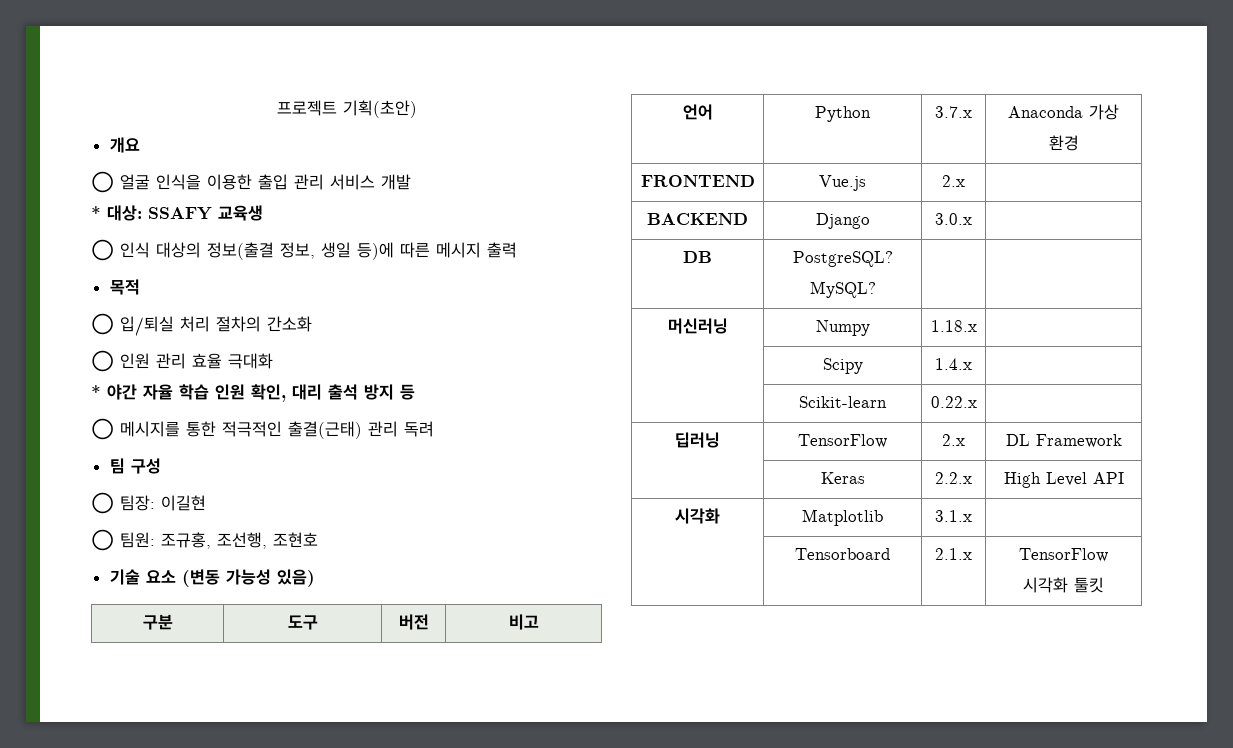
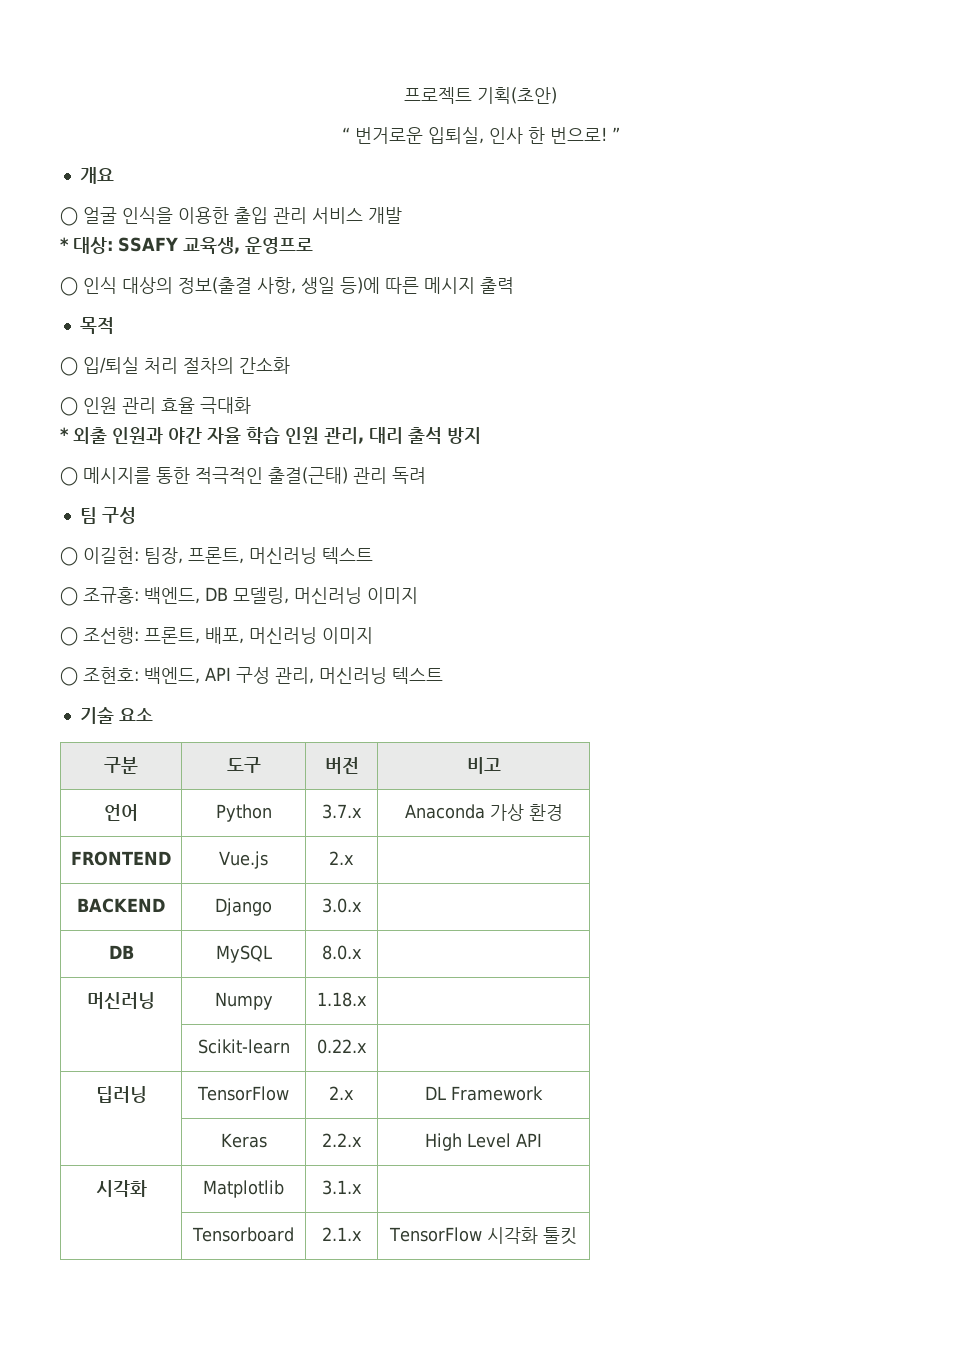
+ “ 번거로운 입퇴실, 인사 한 번으로! ”
- * 대상: SSAFY 교육생
+ * 대상: SSAFY 교육생, 운영프로
- ◯ 인식 대상의 정보(출결 정보, 생일 등)에 따른 메시지 출력
+ ◯ 인식 대상의 정보(출결 사항, 생일 등)에 따른 메시지 출력
- * 야간 자율 학습 인원 확인, 대리 출석 방지 등
+ * 외출 인원과 야간 자율 학습 인원 관리, 대리 출석 방지
- ◯ 팀장: 이길현
- ◯ 팀원: 조규홍, 조선행, 조현호
+ ◯ 이길현: 팀장, 프론트, 머신러닝 텍스트
+ ◯ 조규홍: 백엔드, DB 모델링, 머신러닝 이미지
+ ◯ 조선행: 프론트, 배포, 머신러닝 이미지
+ ◯ 조현호: 백엔드, API 구성 관리, 머신러닝 텍스트
- 기술 요소 (변동 가능성 있음)
+ 기술 요소
- DB | PostgreSQL? MySQL? | |
+ DB | MySQL | 8.0.x |
- | Scipy | 1.4.x |

